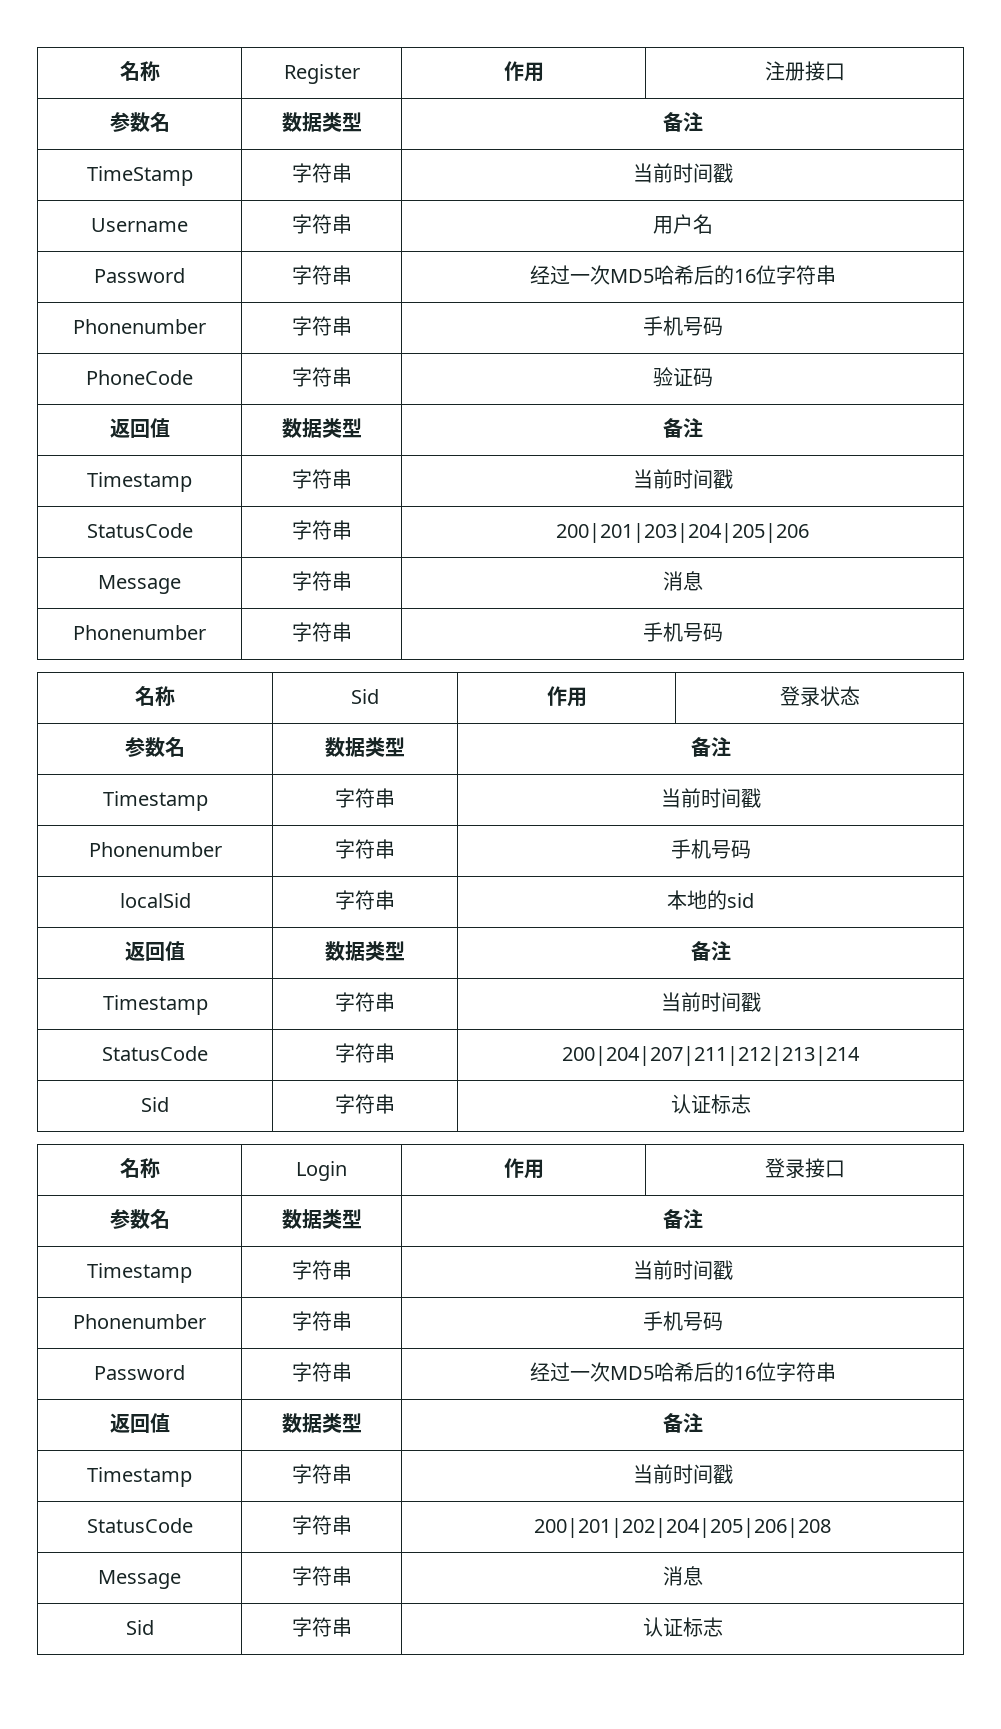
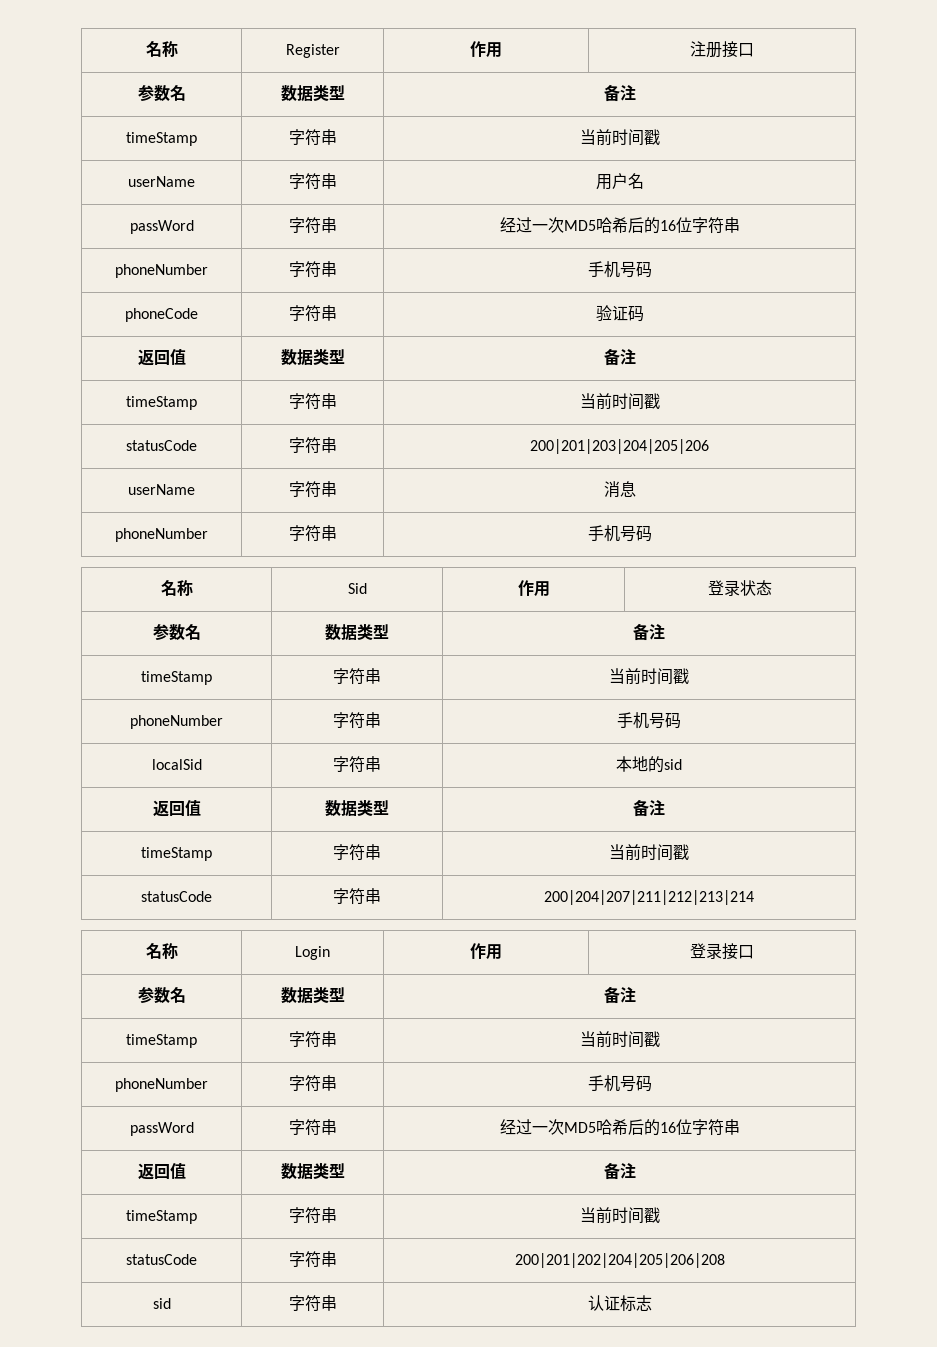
  名称 | Register | 作用 | 注册接口
  参数名 | 数据类型 | 备注
- TimeStamp | 字符串 | 当前时间戳
- Username | 字符串 | 用户名
- Password | 字符串 | 经过一次MD5哈希后的16位字符串
- Phonenumber | 字符串 | 手机号码
- PhoneCode | 字符串 | 验证码
+ timeStamp | 字符串 | 当前时间戳
+ userName | 字符串 | 用户名
+ passWord | 字符串 | 经过一次MD5哈希后的16位字符串
+ phoneNumber | 字符串 | 手机号码
+ phoneCode | 字符串 | 验证码
  返回值 | 数据类型 | 备注
- Timestamp | 字符串 | 当前时间戳
- StatusCode | 字符串 | 200|201|203|204|205|206
- Message | 字符串 | 消息
- Phonenumber | 字符串 | 手机号码
+ timeStamp | 字符串 | 当前时间戳
+ statusCode | 字符串 | 200|201|203|204|205|206
+ userName | 字符串 | 消息
+ phoneNumber | 字符串 | 手机号码
  名称 | Sid | 作用 | 登录状态
  参数名 | 数据类型 | 备注
- Timestamp | 字符串 | 当前时间戳
- Phonenumber | 字符串 | 手机号码
+ timeStamp | 字符串 | 当前时间戳
+ phoneNumber | 字符串 | 手机号码
  localSid | 字符串 | 本地的sid
  返回值 | 数据类型 | 备注
- Timestamp | 字符串 | 当前时间戳
- StatusCode | 字符串 | 200|204|207|211|212|213|214
- Sid | 字符串 | 认证标志
+ timeStamp | 字符串 | 当前时间戳
+ statusCode | 字符串 | 200|204|207|211|212|213|214
  名称 | Login | 作用 | 登录接口
  参数名 | 数据类型 | 备注
- Timestamp | 字符串 | 当前时间戳
- Phonenumber | 字符串 | 手机号码
- Password | 字符串 | 经过一次MD5哈希后的16位字符串
+ timeStamp | 字符串 | 当前时间戳
+ phoneNumber | 字符串 | 手机号码
+ passWord | 字符串 | 经过一次MD5哈希后的16位字符串
  返回值 | 数据类型 | 备注
- Timestamp | 字符串 | 当前时间戳
- StatusCode | 字符串 | 200|201|202|204|205|206|208
- Message | 字符串 | 消息
- Sid | 字符串 | 认证标志
+ timeStamp | 字符串 | 当前时间戳
+ statusCode | 字符串 | 200|201|202|204|205|206|208
+ sid | 字符串 | 认证标志

